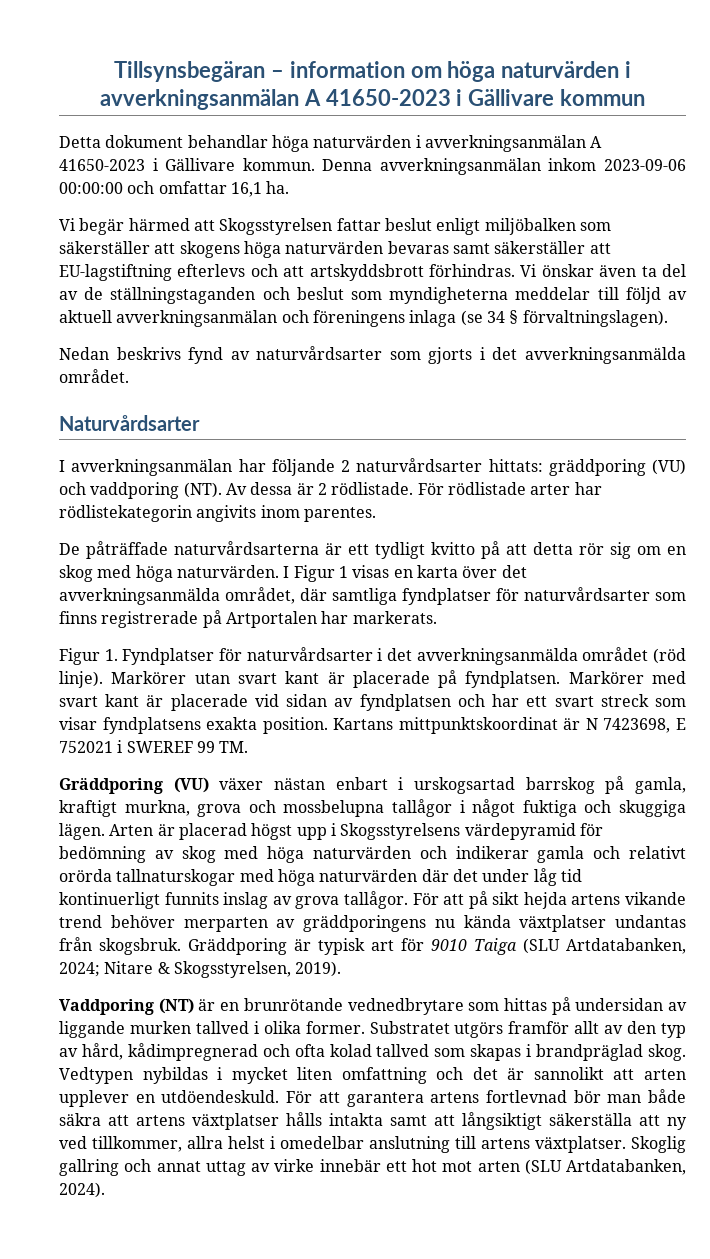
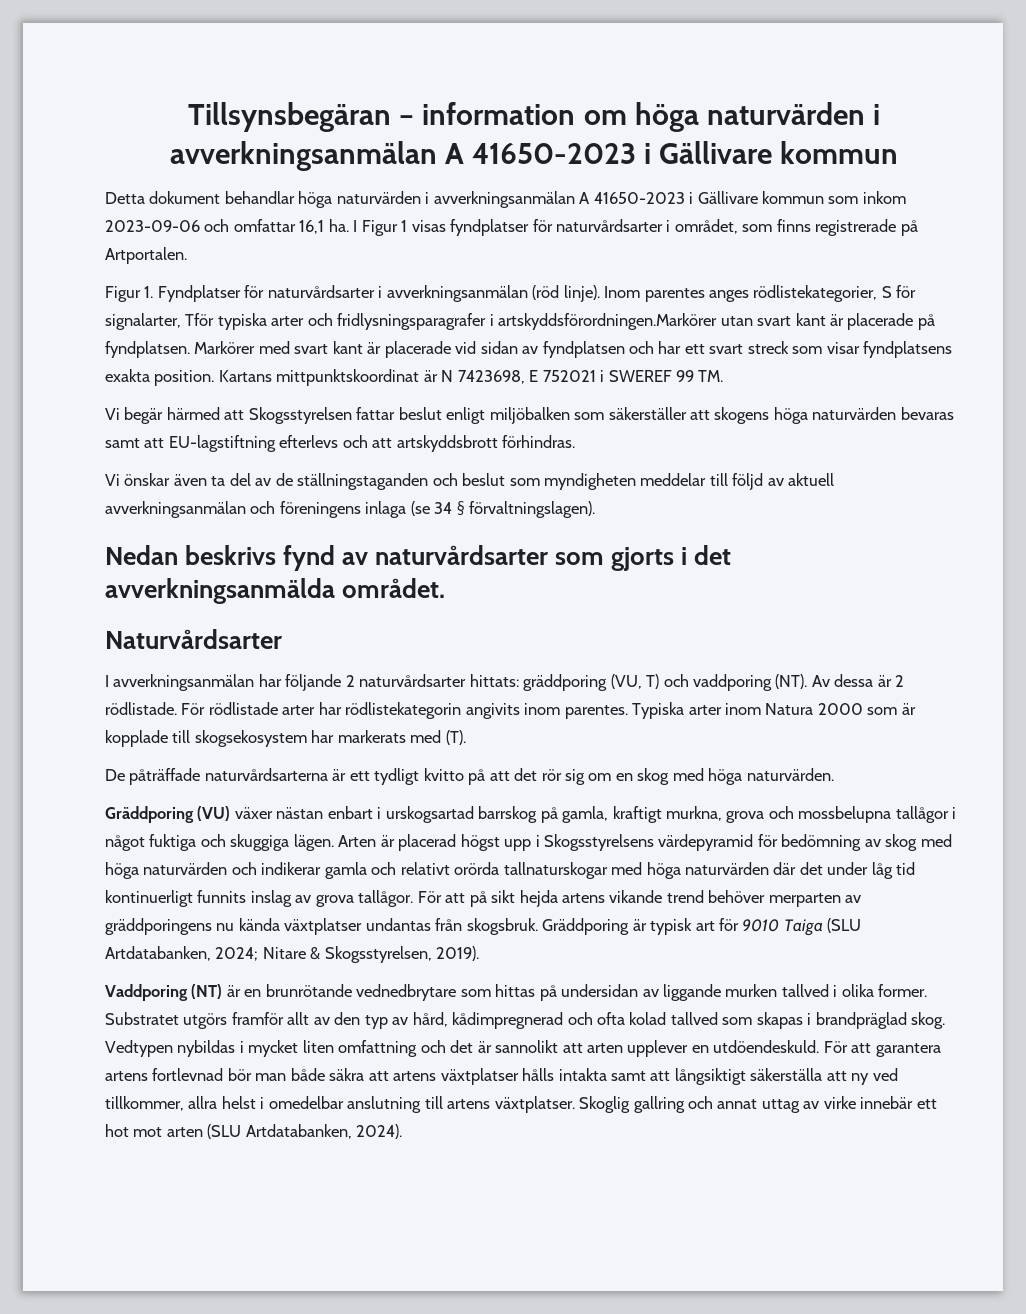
- Detta dokument behandlar höga naturvärden i avverkningsanmälan A 41650-2023 i Gällivare kommun. Denna avverkningsanmälan inkom 2023-09-06 00:00:00 och omfattar 16,1 ha.
- Vi begär härmed att Skogsstyrelsen fattar beslut enligt miljöbalken som säkerställer att skogens höga naturvärden bevaras samt säkerställer att EU-lagstiftning efterlevs och att artskyddsbrott förhindras. Vi önskar även ta del av de ställningstaganden och beslut som myndigheterna meddelar till följd av aktuell avverkningsanmälan och föreningens inlaga (se 34 § förvaltningslagen).
- Nedan beskrivs fynd av naturvårdsarter som gjorts i det avverkningsanmälda området.
- Naturvårdsarter
- I avverkningsanmälan har följande 2 naturvårdsarter hittats: gräddporing (VU) och vaddporing (NT). Av dessa är 2 rödlistade. För rödlistade arter har rödlistekategorin angivits inom parentes.
- De påträffade naturvårdsarterna är ett tydligt kvitto på att detta rör sig om en skog med höga naturvärden. I Figur 1 visas en karta över det avverkningsanmälda området, där samtliga fyndplatser för naturvårdsarter som finns registrerade på Artportalen har markerats.
+ Detta dokument behandlar höga naturvärden i avverkningsanmälan A 41650-2023 i Gällivare kommun som inkom 2023-09-06 och omfattar 16,1 ha. I Figur 1 visas fyndplatser för naturvårdsarter i området, som finns registrerade på Artportalen.
- Figur 1. Fyndplatser för naturvårdsarter i det avverkningsanmälda området (röd linje). Markörer utan svart kant är placerade på fyndplatsen.
+ Figur 1. Fyndplatser för naturvårdsarter i avverkningsanmälan (röd linje). Inom parentes anges rödlistekategorier, S för signalarter, Tför typiska arter och fridlysningsparagrafer i artskyddsförordningen.Markörer utan svart kant är placerade på fyndplatsen.
+ Vi begär härmed att Skogsstyrelsen fattar beslut enligt miljöbalken som säkerställer att skogens höga naturvärden bevaras samt att EU-lagstiftning efterlevs och att artskyddsbrott förhindras.
+ Vi önskar även ta del av de ställningstaganden och beslut som myndigheten meddelar till följd av aktuell avverkningsanmälan och föreningens inlaga (se 34 § förvaltningslagen).
+ Nedan beskrivs fynd av naturvårdsarter som gjorts i det avverkningsanmälda området.
+ Naturvårdsarter
+ I avverkningsanmälan har följande 2 naturvårdsarter hittats: gräddporing (VU, T) och vaddporing (NT). Av dessa är 2 rödlistade. För rödlistade arter har rödlistekategorin angivits inom parentes. Typiska arter inom Natura 2000 som är kopplade till skogsekosystem har markerats med (T).
+ De påträffade naturvårdsarterna är ett tydligt kvitto på att det rör sig om en skog med höga naturvärden.

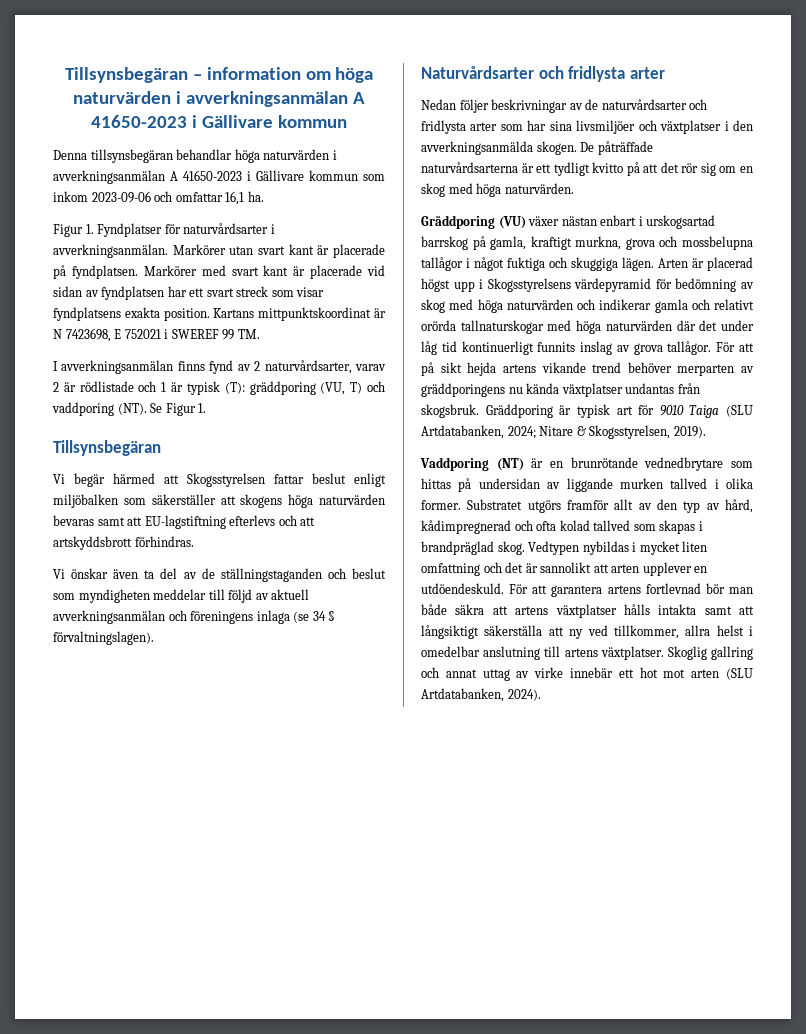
- Detta dokument behandlar höga naturvärden i avverkningsanmälan A 41650-2023 i Gällivare kommun som inkom 2023-09-06 och omfattar 16,1 ha. I Figur 1 visas fyndplatser för naturvårdsarter i området, som finns registrerade på Artportalen.
+ Denna tillsynsbegäran behandlar höga naturvärden i avverkningsanmälan A 41650-2023 i Gällivare kommun som inkom 2023-09-06 och omfattar 16,1 ha.
- Figur 1. Fyndplatser för naturvårdsarter i avverkningsanmälan (röd linje). Inom parentes anges rödlistekategorier, S för signalarter, Tför typiska arter och fridlysningsparagrafer i artskyddsförordningen.Markörer utan svart kant är placerade på fyndplatsen.
+ Figur 1. Fyndplatser för naturvårdsarter i avverkningsanmälan. Markörer utan svart kant är placerade på fyndplatsen.
- Markörer med svart kant är placerade vid sidan av fyndplatsen och har ett svart streck som visar fyndplatsens exakta position.
+ Markörer med svart kant är placerade vid sidan av fyndplatsen har ett svart streck som visar fyndplatsens exakta position.
+ I avverkningsanmälan finns fynd av 2 naturvårdsarter, varav 2 är rödlistade och 1 är typisk (T): gräddporing (VU, T) och vaddporing (NT). Se Figur 1.
+ Tillsynsbegäran
- Nedan beskrivs fynd av naturvårdsarter som gjorts i det avverkningsanmälda området.
- Naturvårdsarter
- I avverkningsanmälan har följande 2 naturvårdsarter hittats: gräddporing (VU, T) och vaddporing (NT). Av dessa är 2 rödlistade. För rödlistade arter har rödlistekategorin angivits inom parentes. Typiska arter inom Natura 2000 som är kopplade till skogsekosystem har markerats med (T).
- De påträffade naturvårdsarterna är ett tydligt kvitto på att det rör sig om en skog med höga naturvärden.
+ Naturvårdsarter och fridlysta arter
+ Nedan följer beskrivningar av de naturvårdsarter och fridlysta arter som har sina livsmiljöer och växtplatser i den avverkningsanmälda skogen. De påträffade naturvårdsarterna är ett tydligt kvitto på att det rör sig om en skog med höga naturvärden.

